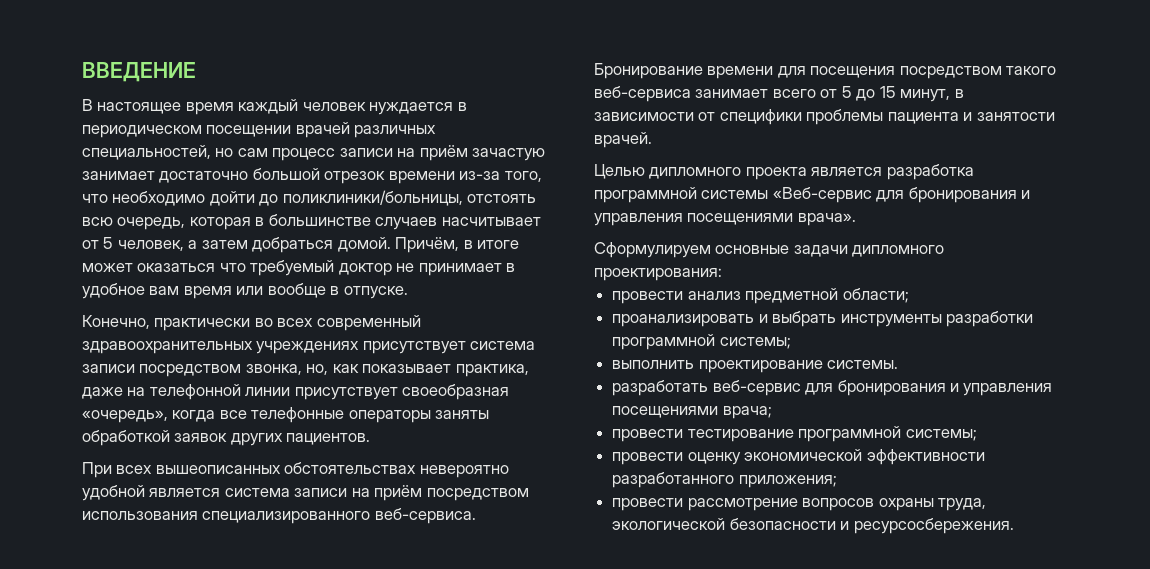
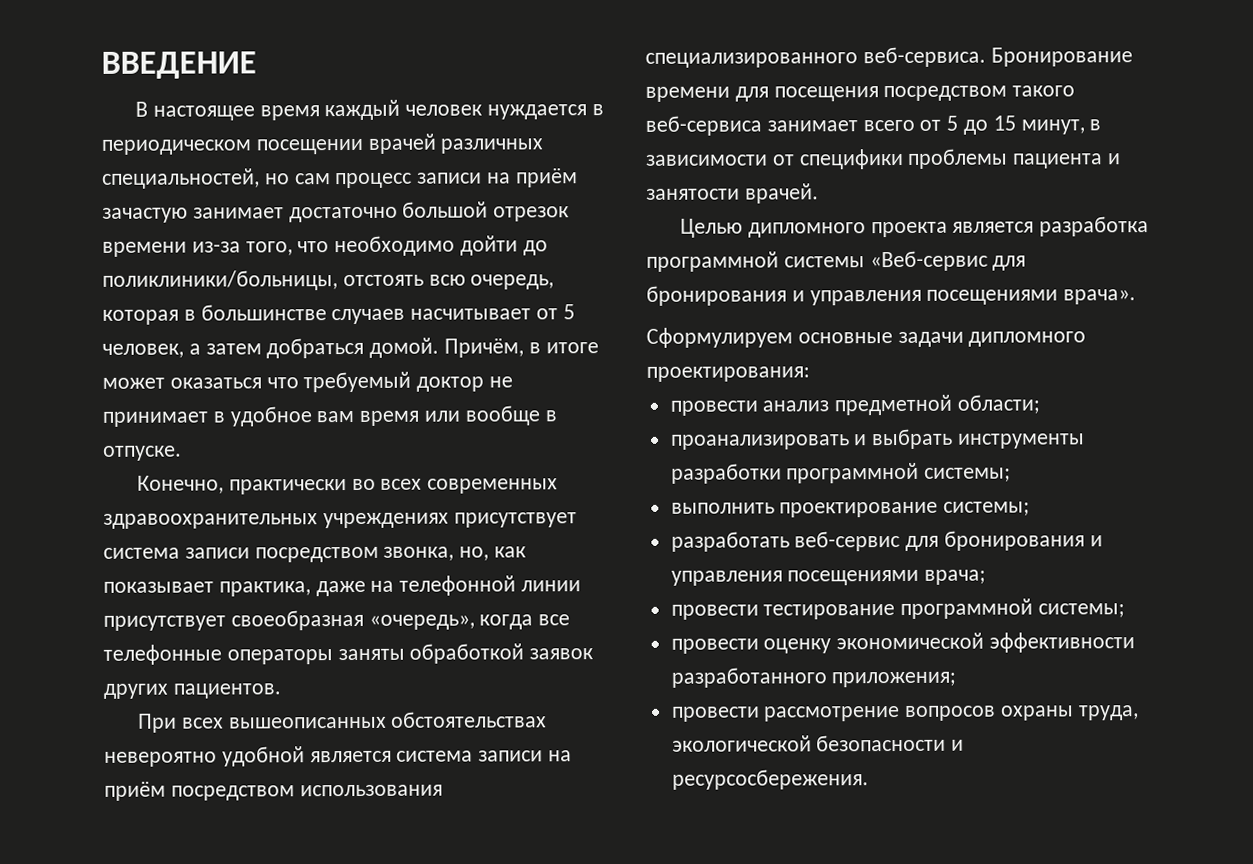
- Конечно, практически во всех современный здравоохранительных учреждениях присутствует система записи посредством звонка, но, как показывает практика, даже на телефонной линии присутствует своеобразная «очередь», когда все телефонные операторы заняты обработкой заявок других пациентов.
+ Конечно, практически во всех современных здравоохранительных учреждениях присутствует система записи посредством звонка, но, как показывает практика, даже на телефонной линии присутствует своеобразная «очередь», когда все телефонные операторы заняты обработкой заявок других пациентов.
- выполнить проектирование системы.
+ выполнить проектирование системы;

